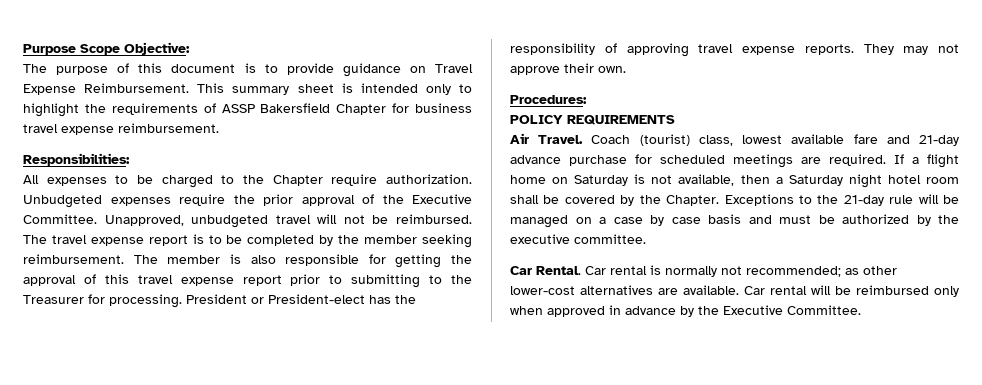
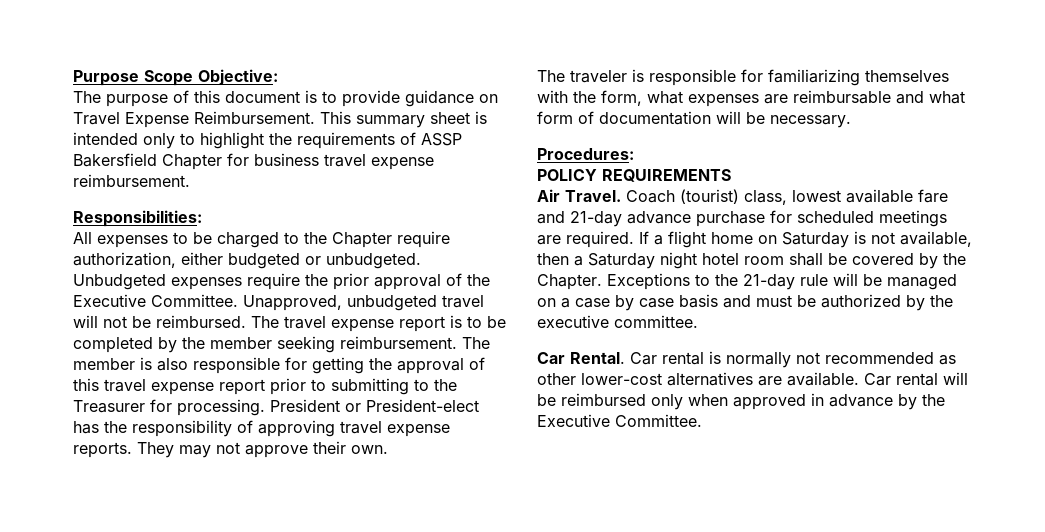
- All expenses to be charged to the Chapter require authorization.
+ All expenses to be charged to the Chapter require authorization, either budgeted or unbudgeted.
+ The traveler is responsible for familiarizing themselves with the form, what expenses are reimbursable and what form of documentation will be necessary.
- Car rental is normally not recommended; as other lower-cost alternatives are available.
+ Car rental is normally not recommended as other lower-cost alternatives are available.

